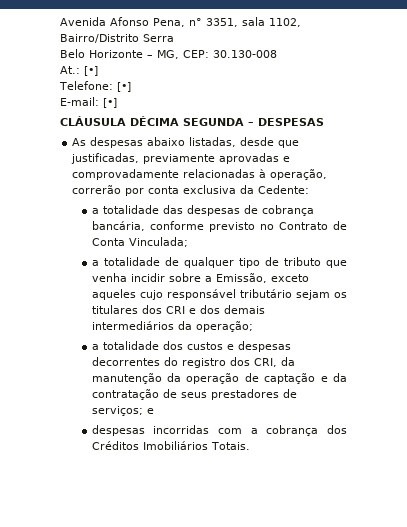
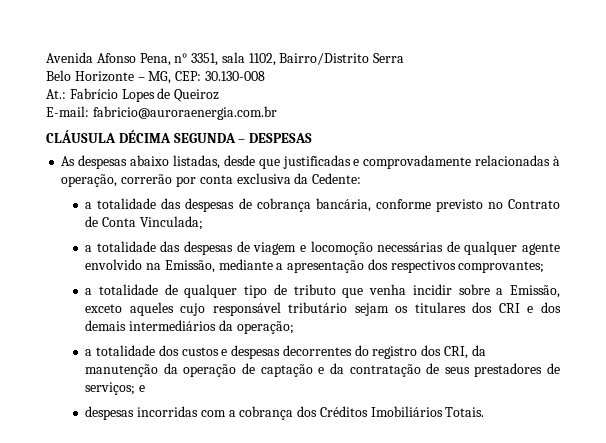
- At.: [•]
- Telefone: [•]
+ At.: Fabrício Lopes de Queiroz
- E-mail: [•]
+ E-mail: fabricio@auroraenergia.com.br
- As despesas abaixo listadas, desde que justificadas, previamente aprovadas e comprovadamente relacionadas à operação, correrão por conta exclusiva da Cedente:
+ As despesas abaixo listadas, desde que justificadas e comprovadamente relacionadas à operação, correrão por conta exclusiva da Cedente:
+ a totalidade das despesas de viagem e locomoção necessárias de qualquer agente envolvido na Emissão, mediante a apresentação dos respectivos comprovantes;

